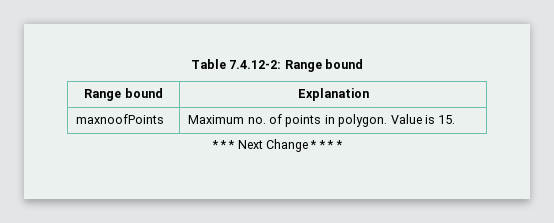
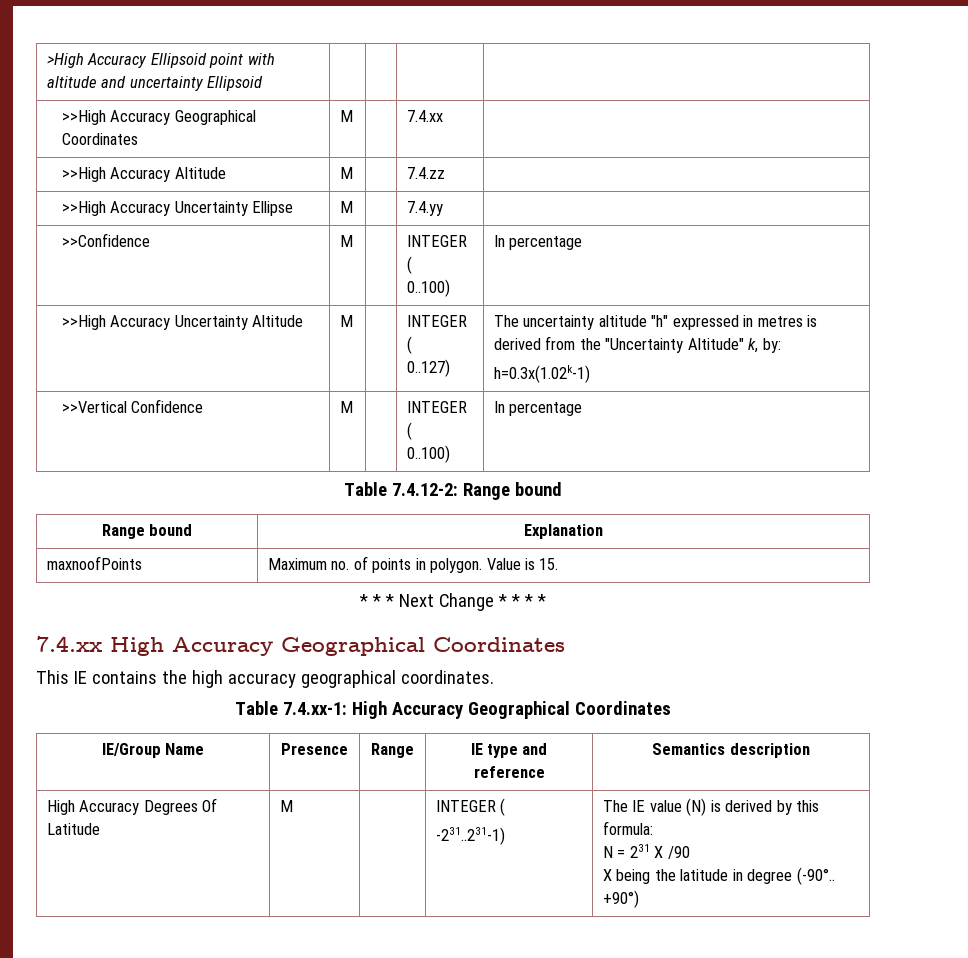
+ >High Accuracy Ellipsoid point with altitude and uncertainty Ellipsoid | | | |
+ >>High Accuracy Geographical Coordinates | M | | 7.4.xx |
+ >>High Accuracy Altitude | M | | 7.4.zz |
+ >>High Accuracy Uncertainty Ellipse | M | | 7.4.yy |
+ >>Confidence | M | | INTEGER (
+ 0..100) | In percentage
+ >>High Accuracy Uncertainty Altitude | M | | INTEGER (
+ 0..127) | The uncertainty altitude "h" expressed in metres is derived from the "Uncertainty Altitude" k, by:
+ h=0.3x(1.02k-1)
+ >>Vertical Confidence | M | | INTEGER (
+ 0..100) | In percentage
+ 7.4.xx High Accuracy Geographical Coordinates
+ This IE contains the high accuracy geographical coordinates.
+ Table 7.4.xx-1: High Accuracy Geographical Coordinates
+ IE/Group Name | Presence | Range | IE type and reference | Semantics description
+ High Accuracy Degrees Of Latitude | M | | INTEGER (
+ -231..231-1) | The IE value (N) is derived by this formula:
+ N = 231 X /90
+ X being the latitude in degree (-90°.. +90°)

